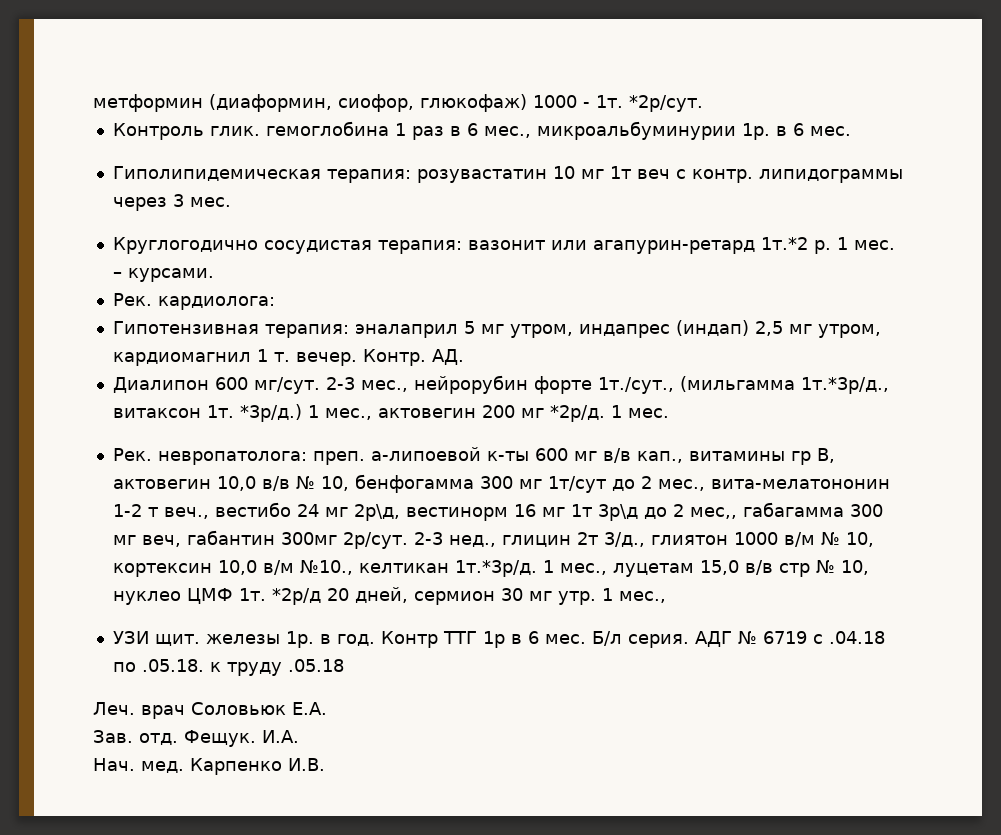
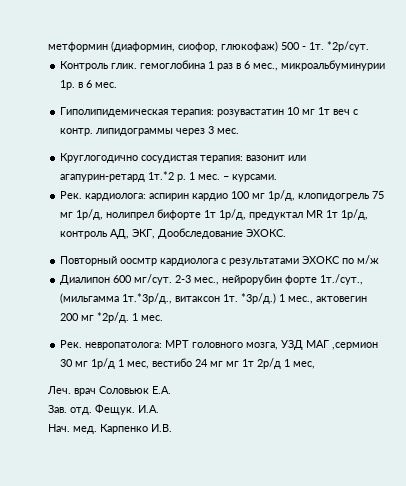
- метформин (диаформин, сиофор, глюкофаж) 1000 - 1т.
+ метформин (диаформин, сиофор, глюкофаж) 500 - 1т.
- Рек. кардиолога:
- Гипотензивная терапия: эналаприл 5 мг утром, индапрес (индап) 2,5 мг утром, кардиомагнил 1 т. вечер. Контр. АД.
+ Рек. кардиолога: аспирин кардио 100 мг 1р/д, клопидогрель 75 мг 1р/д, нолипрел бифорте 1т 1р/д, предуктал MR 1т 1р/д, контроль АД, ЭКГ, Дообследование ЭХОКС.
+ Повторный оосмтр кардиолога с результатами ЭХОКС по м/ж
- Рек. невропатолога: преп. а-липоевой к-ты 600 мг в/в кап., витамины гр В, актовегин 10,0 в/в № 10, бенфогамма 300 мг 1т/сут до 2 мес., вита-мелатононин 1-2 т веч., вестибо 24 мг 2р\д, вестинорм 16 мг 1т 3р\д до 2 мес,, габагамма 300 мг веч, габантин 300мг 2р/сут. 2-3 нед., глицин 2т 3/д., глиятон 1000 в/м № 10, кортексин 10,0 в/м №10., келтикан 1т.*3р/д. 1 мес., луцетам 15,0 в/в стр № 10, нуклео ЦМФ 1т. *2р/д 20 дней, сермион 30 мг утр. 1 мес.,
- УЗИ щит. железы 1р. в год. Контр ТТГ 1р в 6 мес. Б/л серия. АДГ № 6719 с .04.18 по .05.18. к труду .05.18
+ Рек. невропатолога: МРТ головного мозга, УЗД МАГ ,сермион 30 мг 1р/д 1 мес, вестибо 24 мг мг 1т 2р/д 1 мес,

